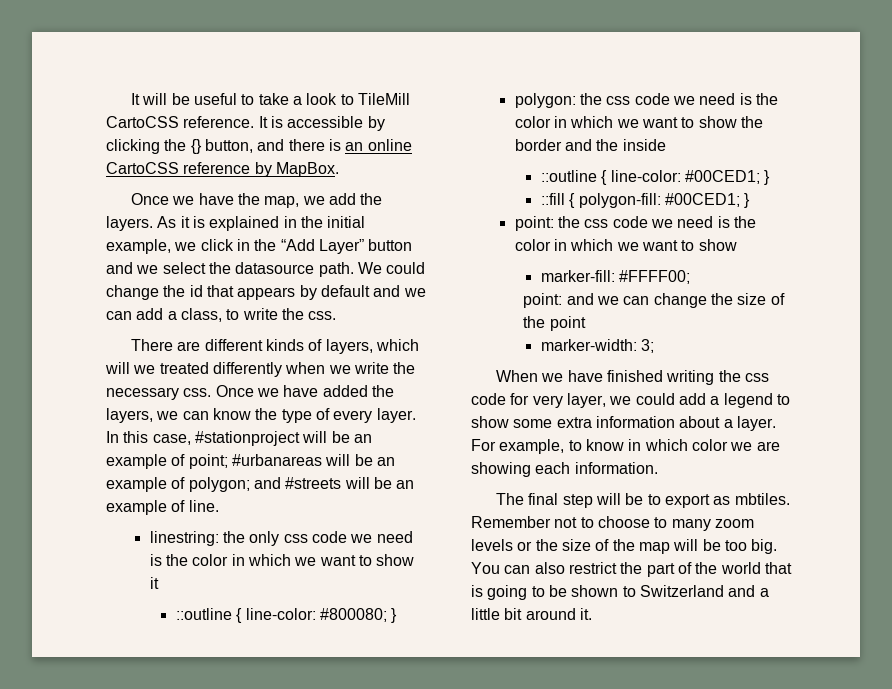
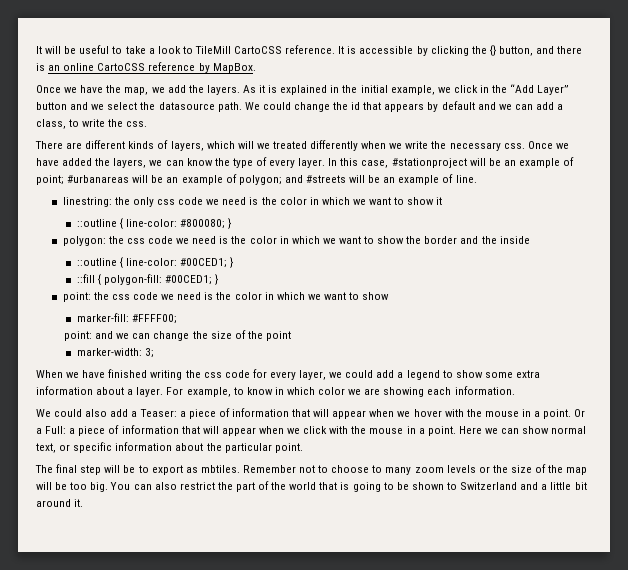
- When we have finished writing the css code for very layer, we could add a legend to show some extra information about a layer.
+ When we have finished writing the css code for every layer, we could add a legend to show some extra information about a layer.
+ We could also add a Teaser: a piece of information that will appear when we hover with the mouse in a point. Or a Full: a piece of information that will appear when we click with the mouse in a point. Here we can show normal text, or specific information about the particular point.

